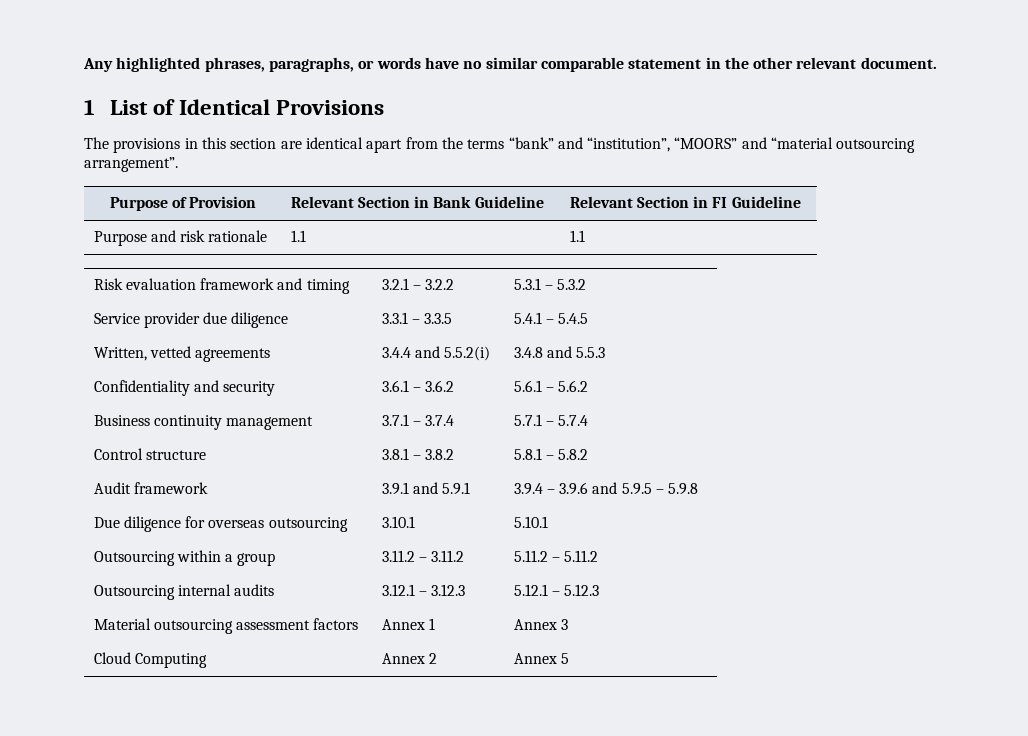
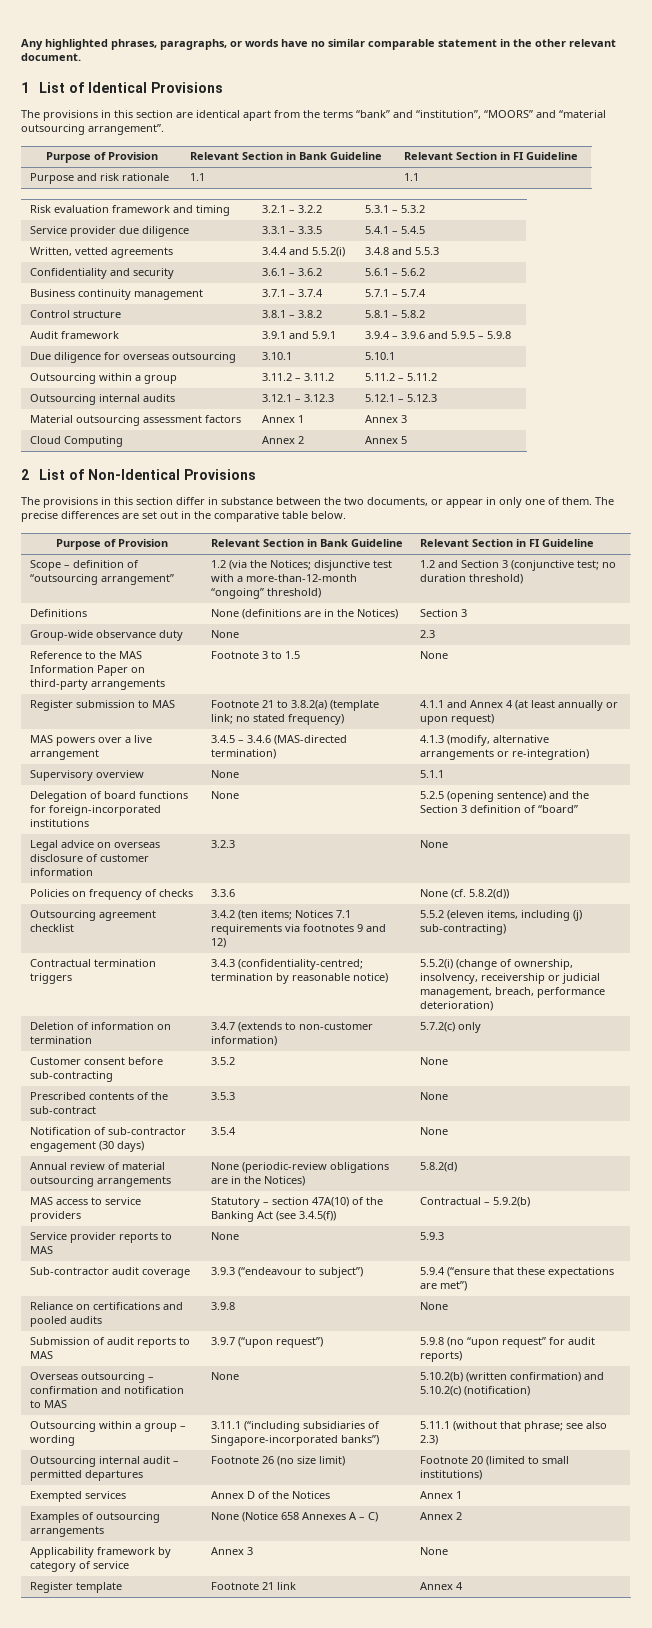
+ 2 List of Non-Identical Provisions
+ The provisions in this section differ in substance between the two documents, or appear in only one of them. The precise differences are set out in the comparative table below.
+ Purpose of Provision | Relevant Section in Bank Guideline | Relevant Section in FI Guideline
+ Scope – definition of “outsourcing arrangement” | 1.2 (via the Notices; disjunctive test with a more-than-12-month “ongoing” threshold) | 1.2 and Section 3 (conjunctive test; no duration threshold)
+ Definitions | None (definitions are in the Notices) | Section 3
+ Group-wide observance duty | None | 2.3
+ Reference to the MAS Information Paper on third-party arrangements | Footnote 3 to 1.5 | None
+ Register submission to MAS | Footnote 21 to 3.8.2(a) (template link; no stated frequency) | 4.1.1 and Annex 4 (at least annually or upon request)
+ MAS powers over a live arrangement | 3.4.5 – 3.4.6 (MAS-directed termination) | 4.1.3 (modify, alternative arrangements or re-integration)
+ Supervisory overview | None | 5.1.1
+ Delegation of board functions for foreign-incorporated institutions | None | 5.2.5 (opening sentence) and the Section 3 definition of “board”
+ Legal advice on overseas disclosure of customer information | 3.2.3 | None
+ Policies on frequency of checks | 3.3.6 | None (cf. 5.8.2(d))
+ Outsourcing agreement checklist | 3.4.2 (ten items; Notices 7.1 requirements via footnotes 9 and 12) | 5.5.2 (eleven items, including (j) sub-contracting)
+ Contractual termination triggers | 3.4.3 (confidentiality-centred; termination by reasonable notice) | 5.5.2(i) (change of ownership, insolvency, receivership or judicial management, breach, performance deterioration)
+ Deletion of information on termination | 3.4.7 (extends to non-customer information) | 5.7.2(c) only
+ Customer consent before sub-contracting | 3.5.2 | None
+ Prescribed contents of the sub-contract | 3.5.3 | None
+ Notification of sub-contractor engagement (30 days) | 3.5.4 | None
+ Annual review of material outsourcing arrangements | None (periodic-review obligations are in the Notices) | 5.8.2(d)
+ MAS access to service providers | Statutory – section 47A(10) of the Banking Act (see 3.4.5(f)) | Contractual – 5.9.2(b)
+ Service provider reports to MAS | None | 5.9.3
+ Sub-contractor audit coverage | 3.9.3 (“endeavour to subject”) | 5.9.4 (“ensure that these expectations are met”)
+ Reliance on certifications and pooled audits | 3.9.8 | None
+ Submission of audit reports to MAS | 3.9.7 (“upon request”) | 5.9.8 (no “upon request” for audit reports)
+ Overseas outsourcing – confirmation and notification to MAS | None | 5.10.2(b) (written confirmation) and 5.10.2(c) (notification)
+ Outsourcing within a group – wording | 3.11.1 (“including subsidiaries of Singapore-incorporated banks”) | 5.11.1 (without that phrase; see also 2.3)
+ Outsourcing internal audit – permitted departures | Footnote 26 (no size limit) | Footnote 20 (limited to small institutions)
+ Exempted services | Annex D of the Notices | Annex 1
+ Examples of outsourcing arrangements | None (Notice 658 Annexes A – C) | Annex 2
+ Applicability framework by category of service | Annex 3 | None
+ Register template | Footnote 21 link | Annex 4

